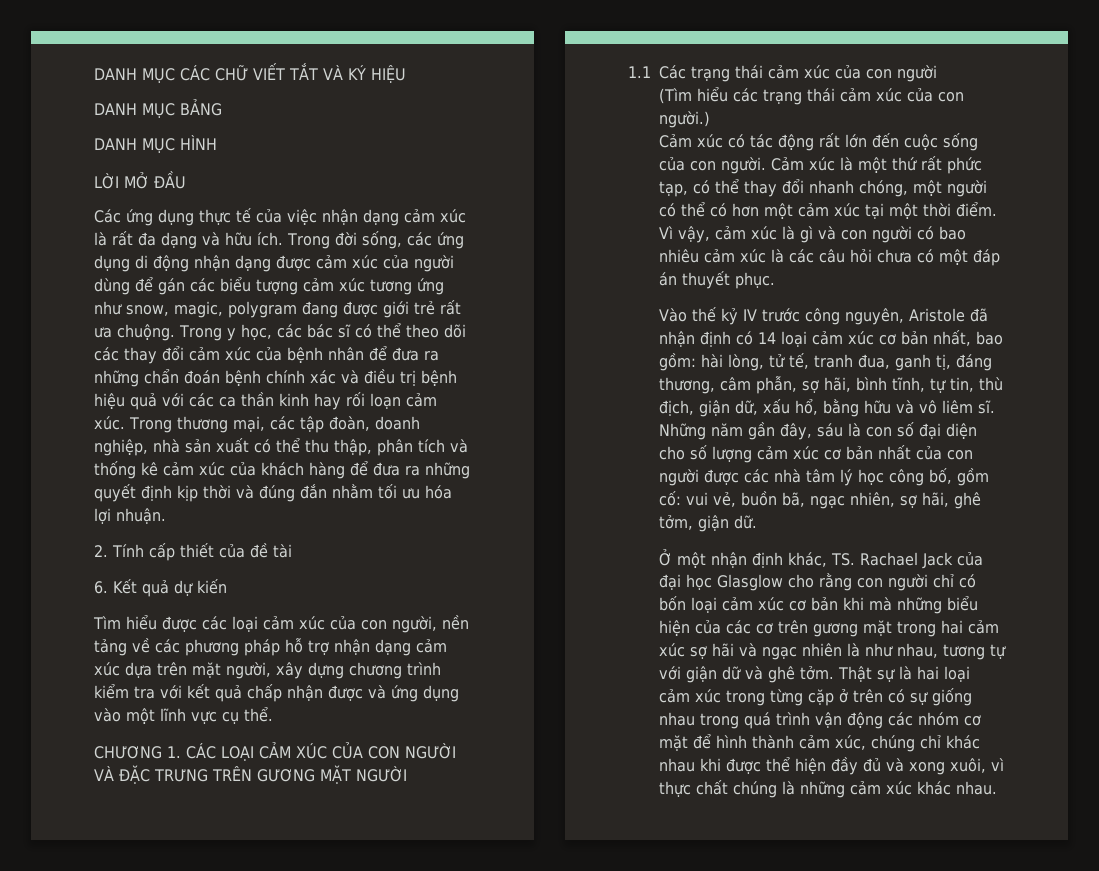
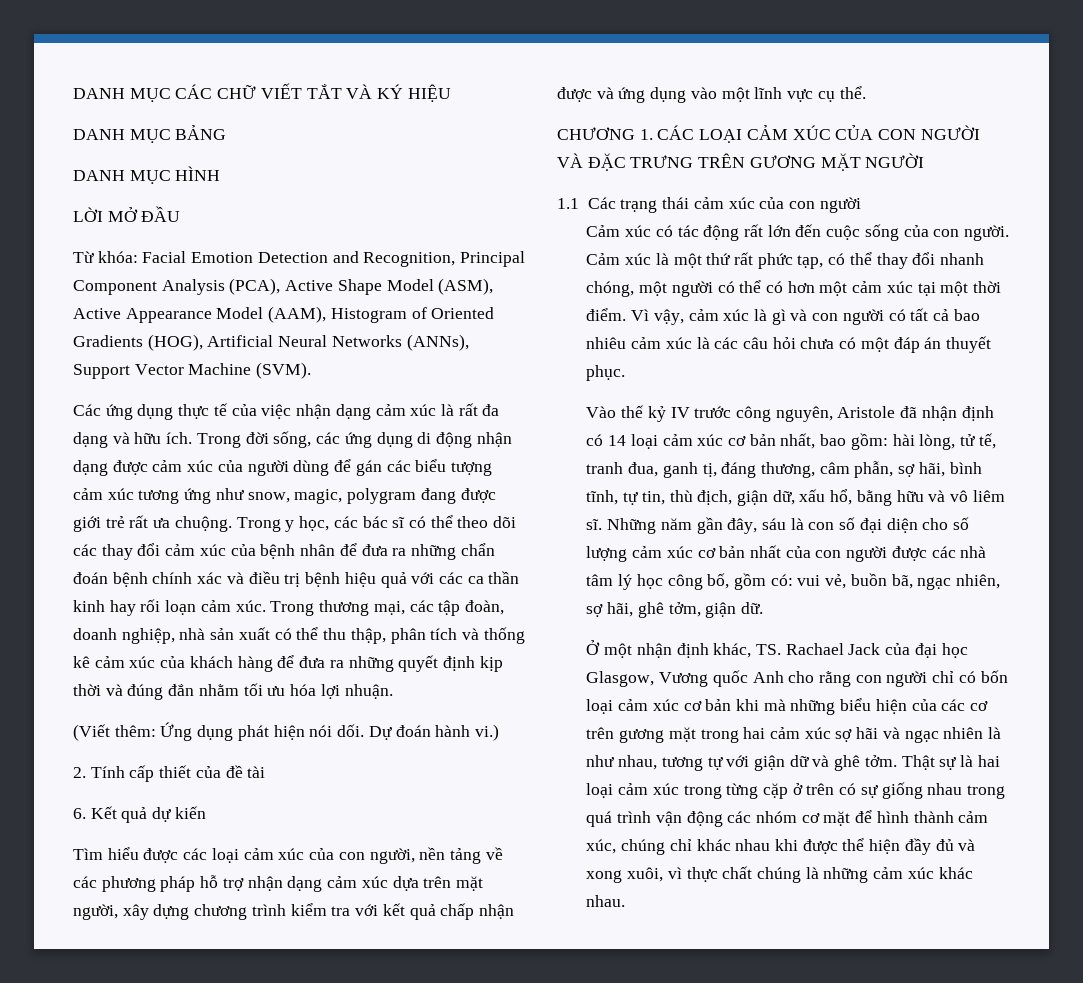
+ Từ khóa: Facial Emotion Detection and Recognition, Principal Component Analysis (PCA), Active Shape Model (ASM), Active Appearance Model (AAM), Histogram of Oriented Gradients (HOG), Artificial Neural Networks (ANNs), Support Vector Machine (SVM).
+ (Viết thêm: Ứng dụng phát hiện nói dối. Dự đoán hành vi.)
- (Tìm hiểu các trạng thái cảm xúc của con người.)
- Vì vậy, cảm xúc là gì và con người có bao nhiêu cảm xúc là các câu hỏi chưa có một đáp án thuyết phục.
+ Vì vậy, cảm xúc là gì và con người có tất cả bao nhiêu cảm xúc là các câu hỏi chưa có một đáp án thuyết phục.
- Những năm gần đây, sáu là con số đại diện cho số lượng cảm xúc cơ bản nhất của con người được các nhà tâm lý học công bố, gồm cố: vui vẻ, buồn bã, ngạc nhiên, sợ hãi, ghê tởm, giận dữ.
+ Những năm gần đây, sáu là con số đại diện cho số lượng cảm xúc cơ bản nhất của con người được các nhà tâm lý học công bố, gồm có: vui vẻ, buồn bã, ngạc nhiên, sợ hãi, ghê tởm, giận dữ.
- Ở một nhận định khác, TS. Rachael Jack của đại học Glasglow cho rằng con người chỉ có bốn loại cảm xúc cơ bản khi mà những biểu hiện của các cơ trên gương mặt trong hai cảm xúc sợ hãi và ngạc nhiên là như nhau, tương tự với giận dữ và ghê tởm.
+ Ở một nhận định khác, TS. Rachael Jack của đại học Glasgow, Vương quốc Anh cho rằng con người chỉ có bốn loại cảm xúc cơ bản khi mà những biểu hiện của các cơ trên gương mặt trong hai cảm xúc sợ hãi và ngạc nhiên là như nhau, tương tự với giận dữ và ghê tởm.

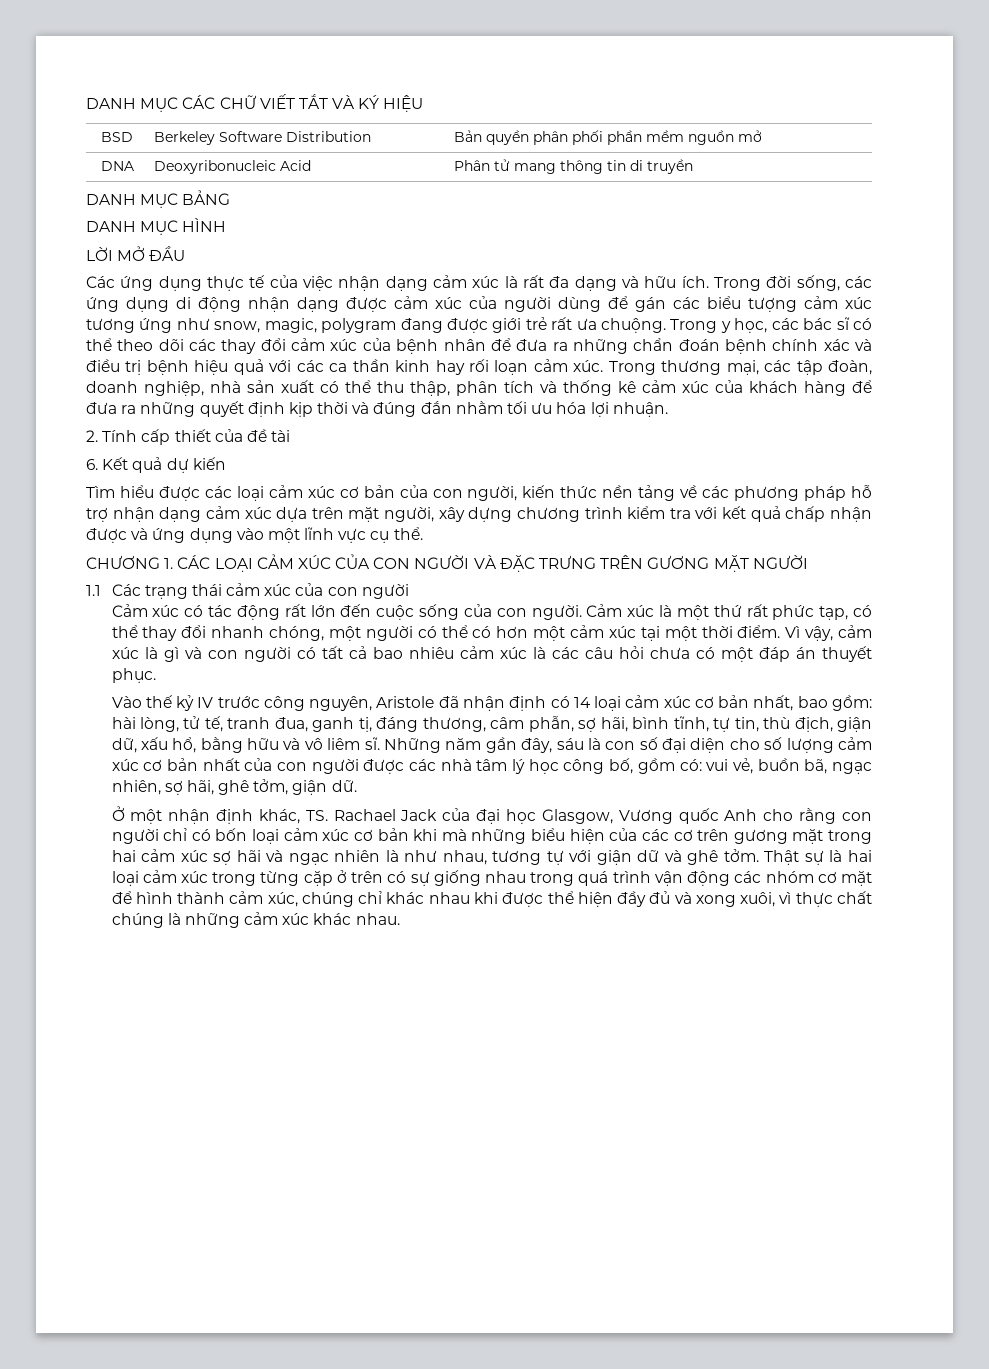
+ BSD | Berkeley Software Distribution | Bản quyền phân phối phần mềm nguồn mở
+ DNA | Deoxyribonucleic Acid | Phân tử mang thông tin di truyền
- Từ khóa: Facial Emotion Detection and Recognition, Principal Component Analysis (PCA), Active Shape Model (ASM), Active Appearance Model (AAM), Histogram of Oriented Gradients (HOG), Artificial Neural Networks (ANNs), Support Vector Machine (SVM).
- (Viết thêm: Ứng dụng phát hiện nói dối. Dự đoán hành vi.)
- Tìm hiểu được các loại cảm xúc của con người, nền tảng về các phương pháp hỗ trợ nhận dạng cảm xúc dựa trên mặt người, xây dựng chương trình kiểm tra với kết quả chấp nhận được và ứng dụng vào một lĩnh vực cụ thể.
+ Tìm hiểu được các loại cảm xúc cơ bản của con người, kiến thức nền tảng về các phương pháp hỗ trợ nhận dạng cảm xúc dựa trên mặt người, xây dựng chương trình kiểm tra với kết quả chấp nhận được và ứng dụng vào một lĩnh vực cụ thể.

